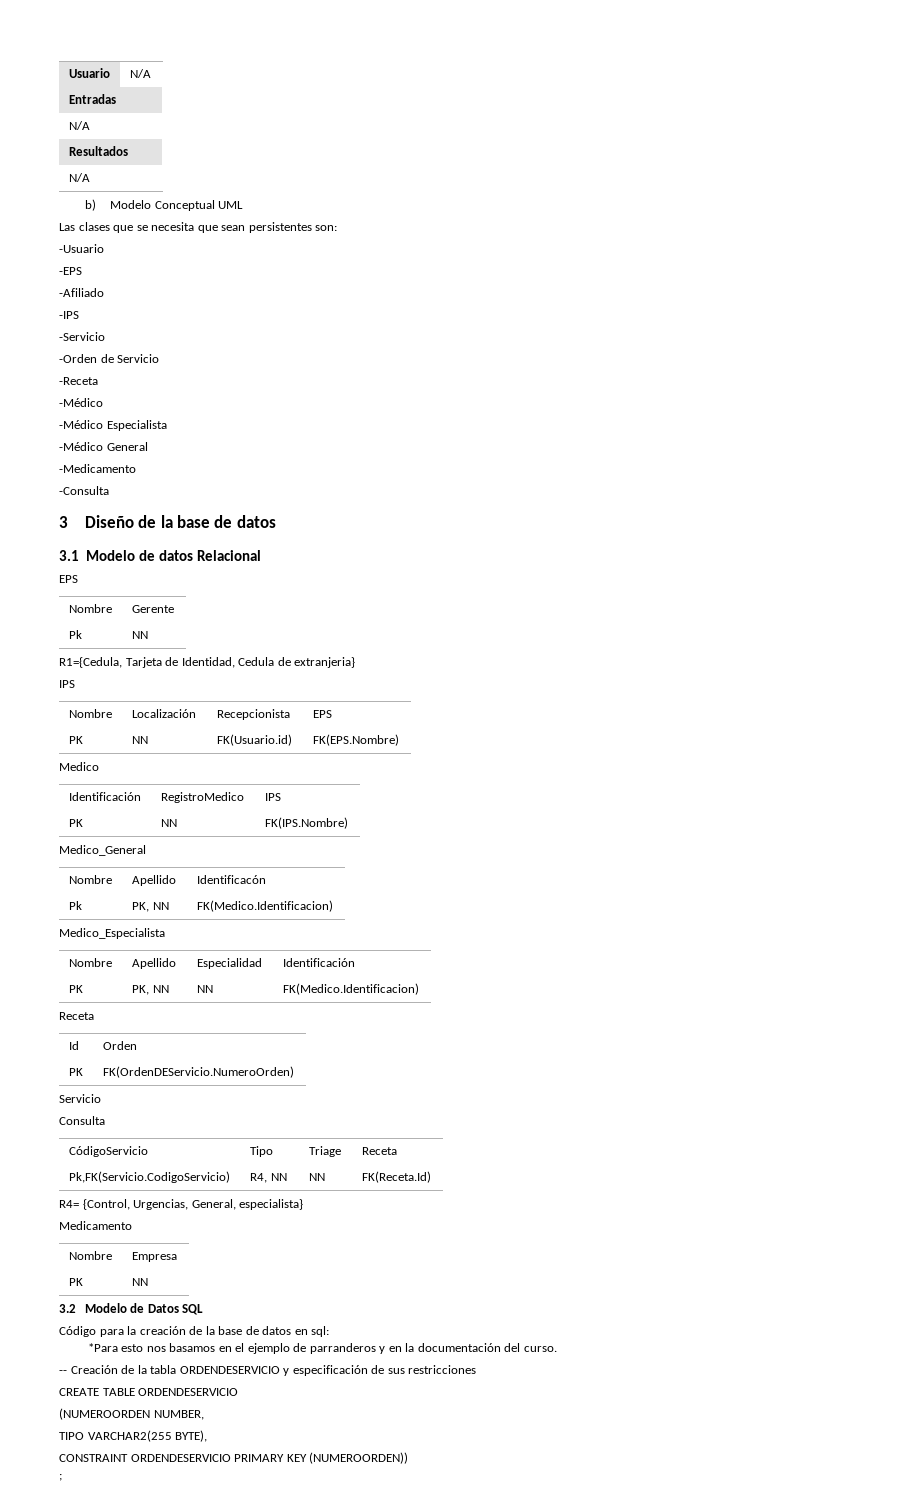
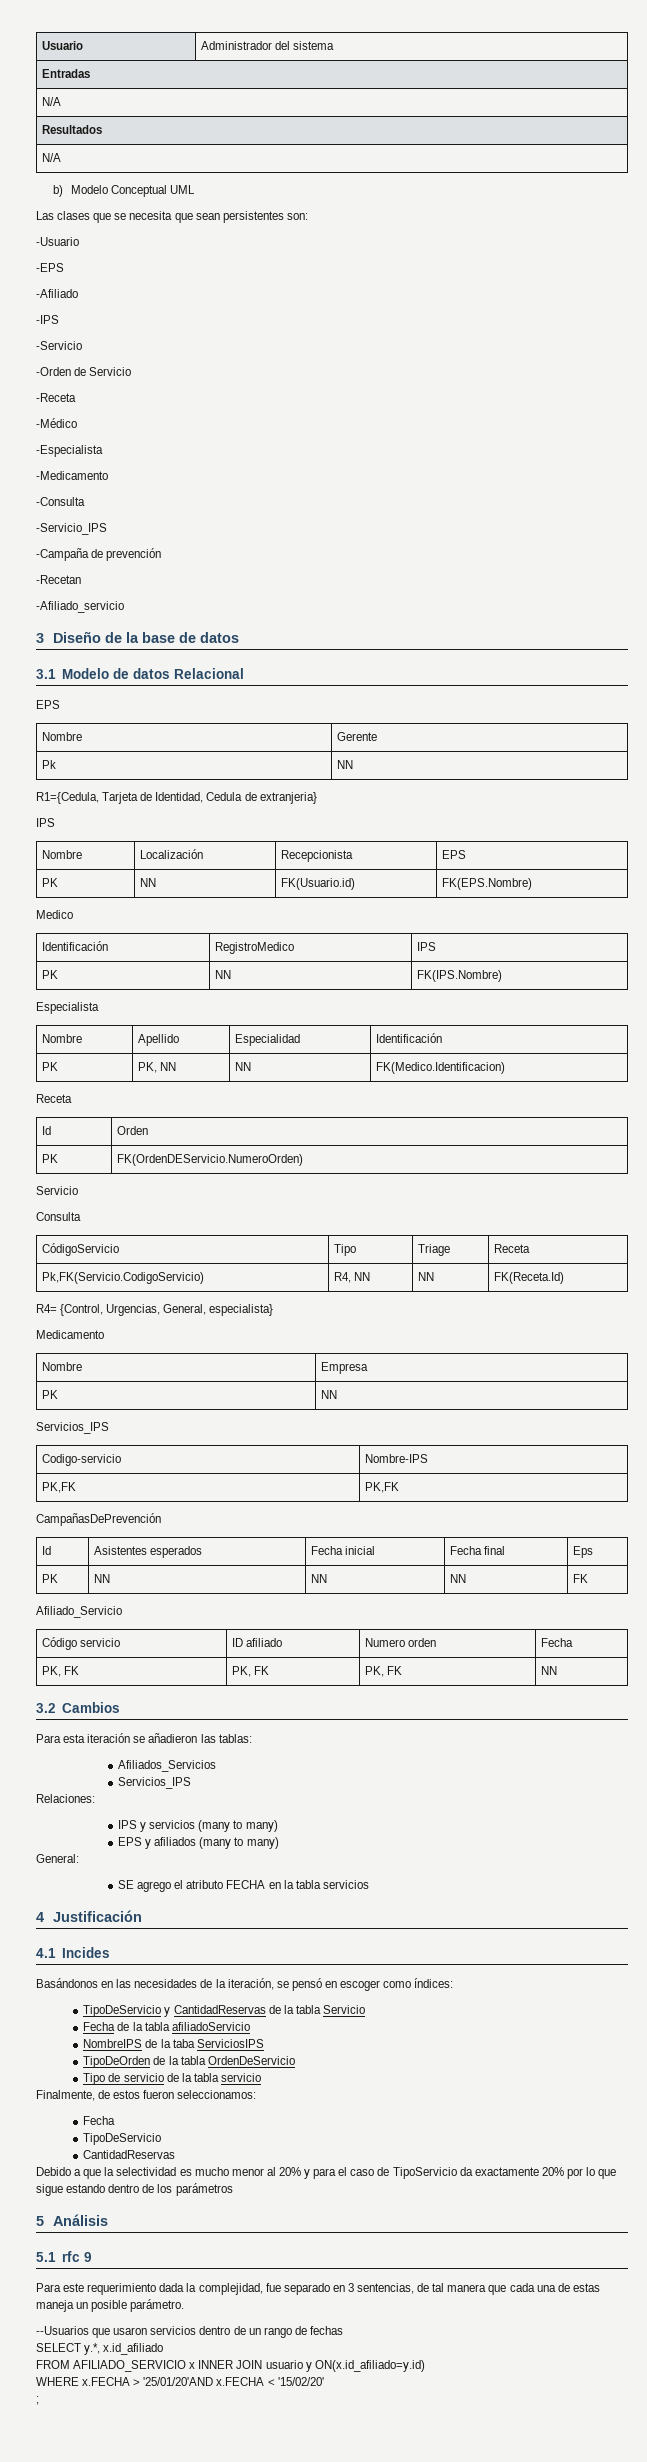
- Usuario | N/A
+ Usuario | Administrador del sistema
- -Médico Especialista
- -Médico General
+ -Especialista
  -Medicamento
  -Consulta
+ -Servicio_IPS
+ -Campaña de prevención
+ -Recetan
+ -Afiliado_servicio
- Medico_General
- Nombre | Apellido | Identificacón
- Pk | PK, NN | FK(Medico.Identificacion)
- Medico_Especialista
+ Especialista
  Nombre | Empresa
  PK | NN
- 3.2 Modelo de Datos SQL
- Código para la creación de la base de datos en sql:
- *Para esto nos basamos en el ejemplo de parranderos y en la documentación del curso.
- -- Creación de la tabla ORDENDESERVICIO y especificación de sus restricciones
- CREATE TABLE ORDENDESERVICIO
- (NUMEROORDEN NUMBER,
- TIPO VARCHAR2(255 BYTE),
- CONSTRAINT ORDENDESERVICIO PRIMARY KEY (NUMEROORDEN))
+ Servicios_IPS
+ Codigo-servicio | Nombre-IPS
+ PK,FK | PK,FK
+ CampañasDePrevención
+ Id | Asistentes esperados | Fecha inicial | Fecha final | Eps
+ PK | NN | NN | NN | FK
+ Afiliado_Servicio
+ Código servicio | ID afiliado | Numero orden | Fecha
+ PK, FK | PK, FK | PK, FK | NN
+ 3.2 Cambios
+ Para esta iteración se añadieron las tablas:
+ Afiliados_Servicios
+ Servicios_IPS
+ Relaciones:
+ IPS y servicios (many to many)
+ EPS y afiliados (many to many)
+ General:
+ SE agrego el atributo FECHA en la tabla servicios
+ 4 Justificación
+ 4.1 Incides
+ Basándonos en las necesidades de la iteración, se pensó en escoger como índices:
+ TipoDeServicio y CantidadReservas de la tabla Servicio
+ Fecha de la tabla afiliadoServicio
+ NombreIPS de la taba ServiciosIPS
+ TipoDeOrden de la tabla OrdenDeServicio
+ Tipo de servicio de la tabla servicio
+ Finalmente, de estos fueron seleccionamos:
+ Fecha
+ TipoDeServicio
+ CantidadReservas
+ Debido a que la selectividad es mucho menor al 20% y para el caso de TipoServicio da exactamente 20% por lo que sigue estando dentro de los parámetros
+ 5 Análisis
+ 5.1 rfc 9
+ Para este requerimiento dada la complejidad, fue separado en 3 sentencias, de tal manera que cada una de estas maneja un posible parámetro.
+ --Usuarios que usaron servicios dentro de un rango de fechas
+ SELECT y.*, x.id_afiliado
+ FROM AFILIADO_SERVICIO x INNER JOIN usuario y ON(x.id_afiliado=y.id)
+ WHERE x.FECHA > '25/01/20'AND x.FECHA < '15/02/20'

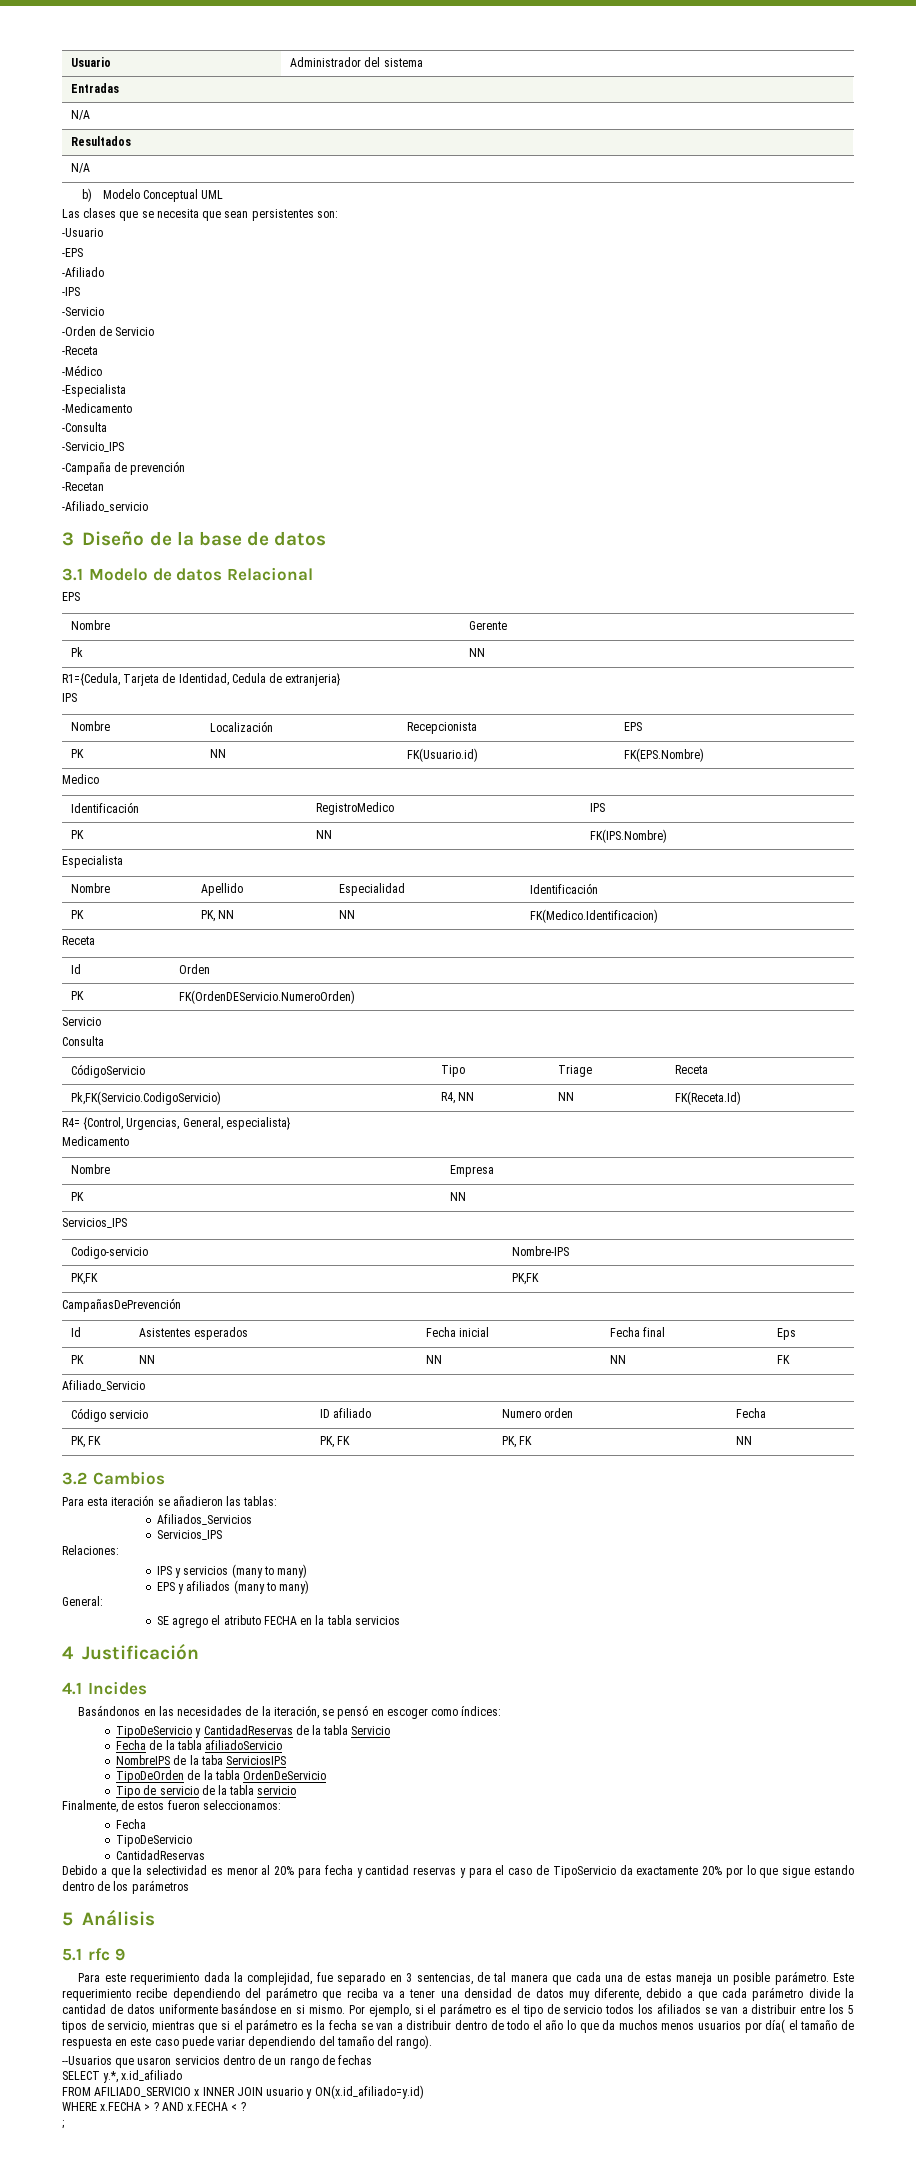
- Debido a que la selectividad es mucho menor al 20% y para el caso de TipoServicio da exactamente 20% por lo que sigue estando dentro de los parámetros
+ Debido a que la selectividad es menor al 20% para fecha y cantidad reservas y para el caso de TipoServicio da exactamente 20% por lo que sigue estando dentro de los parámetros
+ Este requerimiento recibe dependiendo del parámetro que reciba va a tener una densidad de datos muy diferente, debido a que cada parámetro divide la cantidad de datos uniformente basándose en si mismo. Por ejemplo, si el parámetro es el tipo de servicio todos los afiliados se van a distribuir entre los 5 tipos de servicio, mientras que si el parámetro es la fecha se van a distribuir dentro de todo el año lo que da muchos menos usuarios por día( el tamaño de respuesta en este caso puede variar dependiendo del tamaño del rango).
- WHERE x.FECHA > '25/01/20'AND x.FECHA < '15/02/20'
+ WHERE x.FECHA > ? AND x.FECHA < ?

